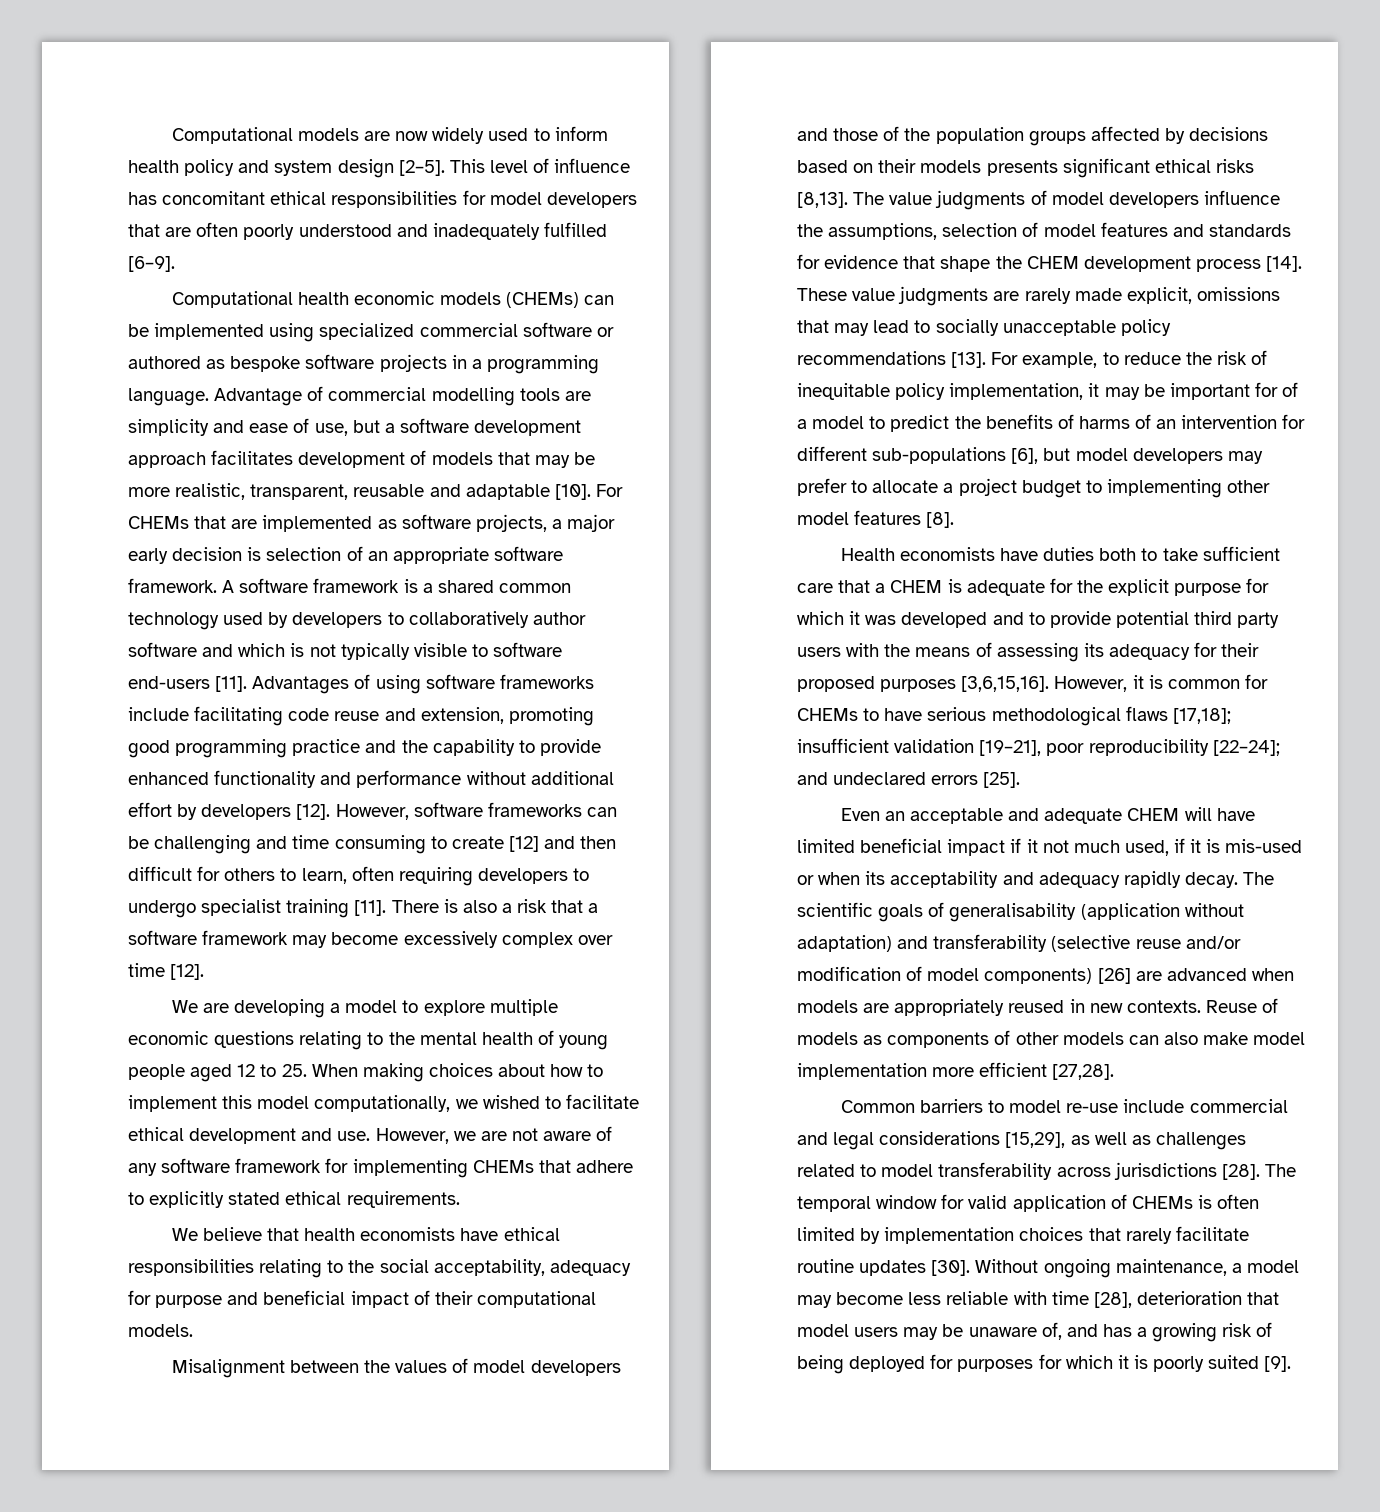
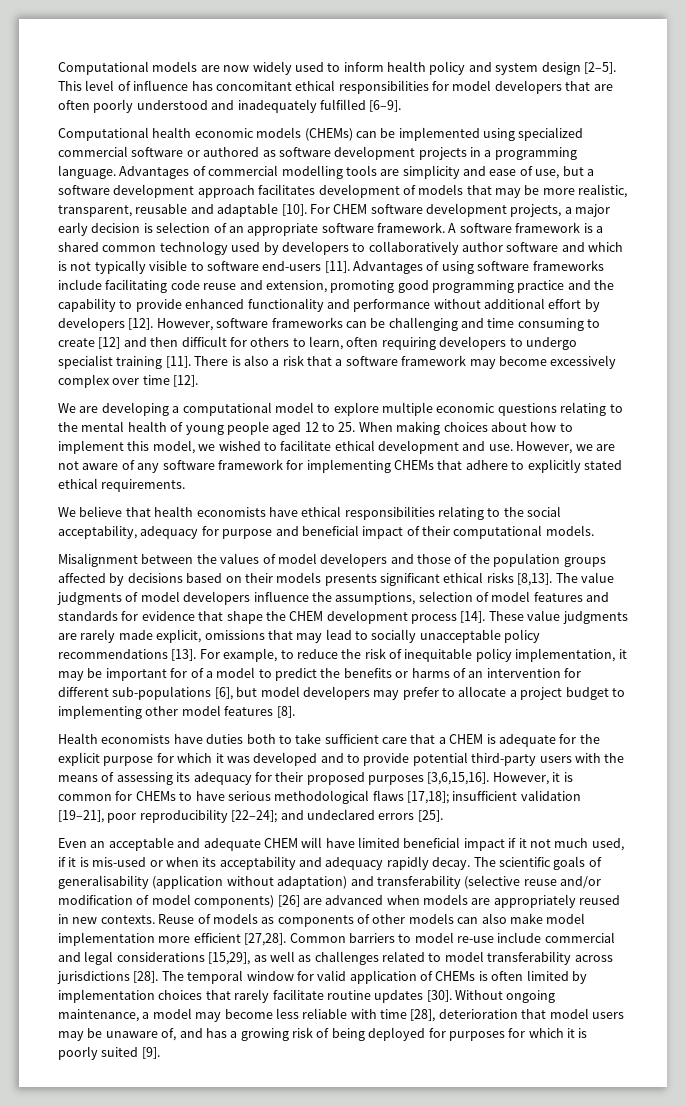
- Computational health economic models (CHEMs) can be implemented using specialized commercial software or authored as bespoke software projects in a programming language.
+ Computational health economic models (CHEMs) can be implemented using specialized commercial software or authored as software development projects in a programming language.
- Advantage of commercial modelling tools are simplicity and ease of use, but a software development approach facilitates development of models that may be more realistic, transparent, reusable and adaptable [10].
+ Advantages of commercial modelling tools are simplicity and ease of use, but a software development approach facilitates development of models that may be more realistic, transparent, reusable and adaptable [10].
- For CHEMs that are implemented as software projects, a major early decision is selection of an appropriate software framework.
+ For CHEM software development projects, a major early decision is selection of an appropriate software framework.
- We are developing a model to explore multiple economic questions relating to the mental health of young people aged 12 to 25. When making choices about how to implement this model computationally, we wished to facilitate ethical development and use.
+ We are developing a computational model to explore multiple economic questions relating to the mental health of young people aged 12 to 25. When making choices about how to implement this model, we wished to facilitate ethical development and use.
- For example, to reduce the risk of inequitable policy implementation, it may be important for of a model to predict the benefits of harms of an intervention for different sub-populations [6], but model developers may prefer to allocate a project budget to implementing other model features [8].
+ For example, to reduce the risk of inequitable policy implementation, it may be important for of a model to predict the benefits or harms of an intervention for different sub-populations [6], but model developers may prefer to allocate a project budget to implementing other model features [8].
- Health economists have duties both to take sufficient care that a CHEM is adequate for the explicit purpose for which it was developed and to provide potential third party users with the means of assessing its adequacy for their proposed purposes [3,6,15,16].
+ Health economists have duties both to take sufficient care that a CHEM is adequate for the explicit purpose for which it was developed and to provide potential third-party users with the means of assessing its adequacy for their proposed purposes [3,6,15,16].
- Reuse of models as components of other models can also make model implementation more efficient [27,28].
- Common barriers to model re-use include commercial and legal considerations [15,29], as well as challenges related to model transferability across jurisdictions [28].
+ Reuse of models as components of other models can also make model implementation more efficient [27,28]. Common barriers to model re-use include commercial and legal considerations [15,29], as well as challenges related to model transferability across jurisdictions [28].

